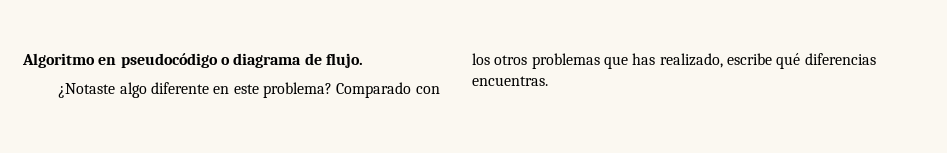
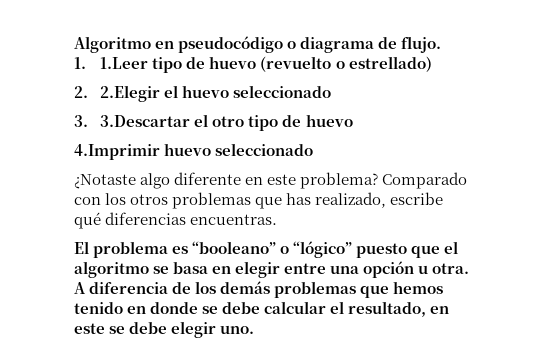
+ 1. 1.Leer tipo de huevo (revuelto o estrellado)
+ 2. 2.Elegir el huevo seleccionado
+ 3. 3.Descartar el otro tipo de huevo
+ 4.Imprimir huevo seleccionado
+ El problema es “booleano” o “lógico” puesto que el algoritmo se basa en elegir entre una opción u otra. A diferencia de los demás problemas que hemos tenido en donde se debe calcular el resultado, en este se debe elegir uno.

